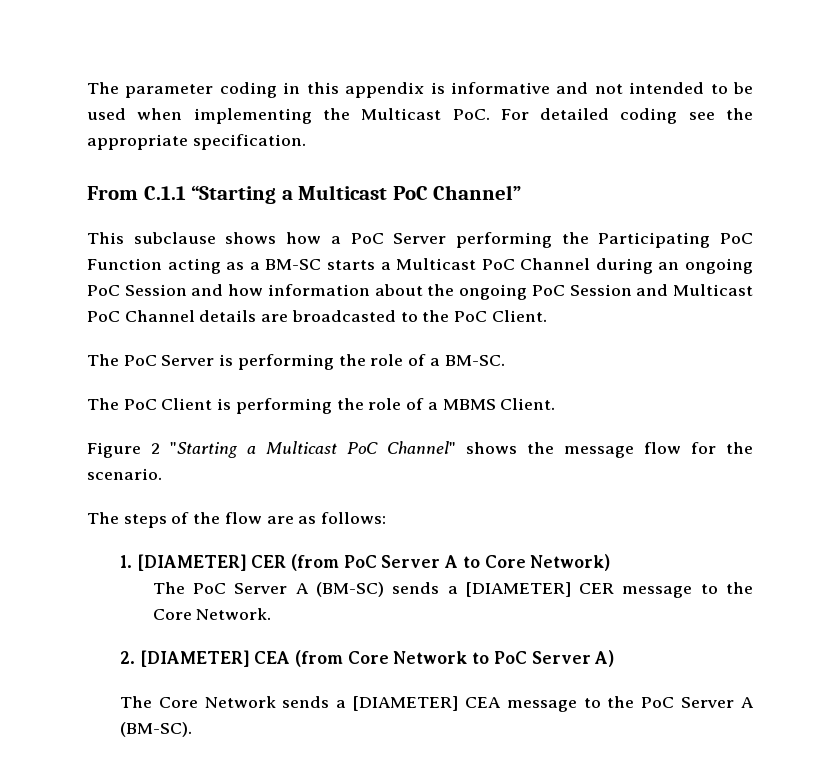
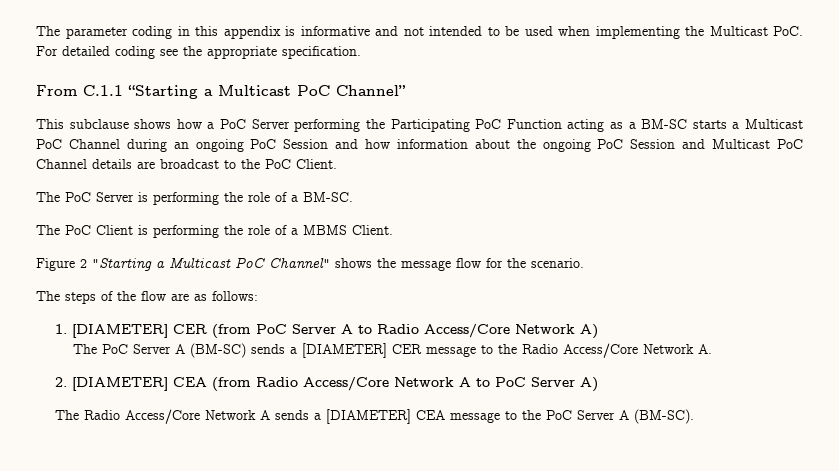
- This subclause shows how a PoC Server performing the Participating PoC Function acting as a BM-SC starts a Multicast PoC Channel during an ongoing PoC Session and how information about the ongoing PoC Session and Multicast PoC Channel details are broadcasted to the PoC Client.
+ This subclause shows how a PoC Server performing the Participating PoC Function acting as a BM-SC starts a Multicast PoC Channel during an ongoing PoC Session and how information about the ongoing PoC Session and Multicast PoC Channel details are broadcast to the PoC Client.
- 1. [DIAMETER] CER (from PoC Server A to Core Network)
+ 1. [DIAMETER] CER (from PoC Server A to Radio Access/Core Network A)
- The PoC Server A (BM-SC) sends a [DIAMETER] CER message to the Core Network.
+ The PoC Server A (BM-SC) sends a [DIAMETER] CER message to the Radio Access/Core Network A.
- 2. [DIAMETER] CEA (from Core Network to PoC Server A)
+ 2. [DIAMETER] CEA (from Radio Access/Core Network A to PoC Server A)
- The Core Network sends a [DIAMETER] CEA message to the PoC Server A (BM-SC).
+ The Radio Access/Core Network A sends a [DIAMETER] CEA message to the PoC Server A (BM-SC).

